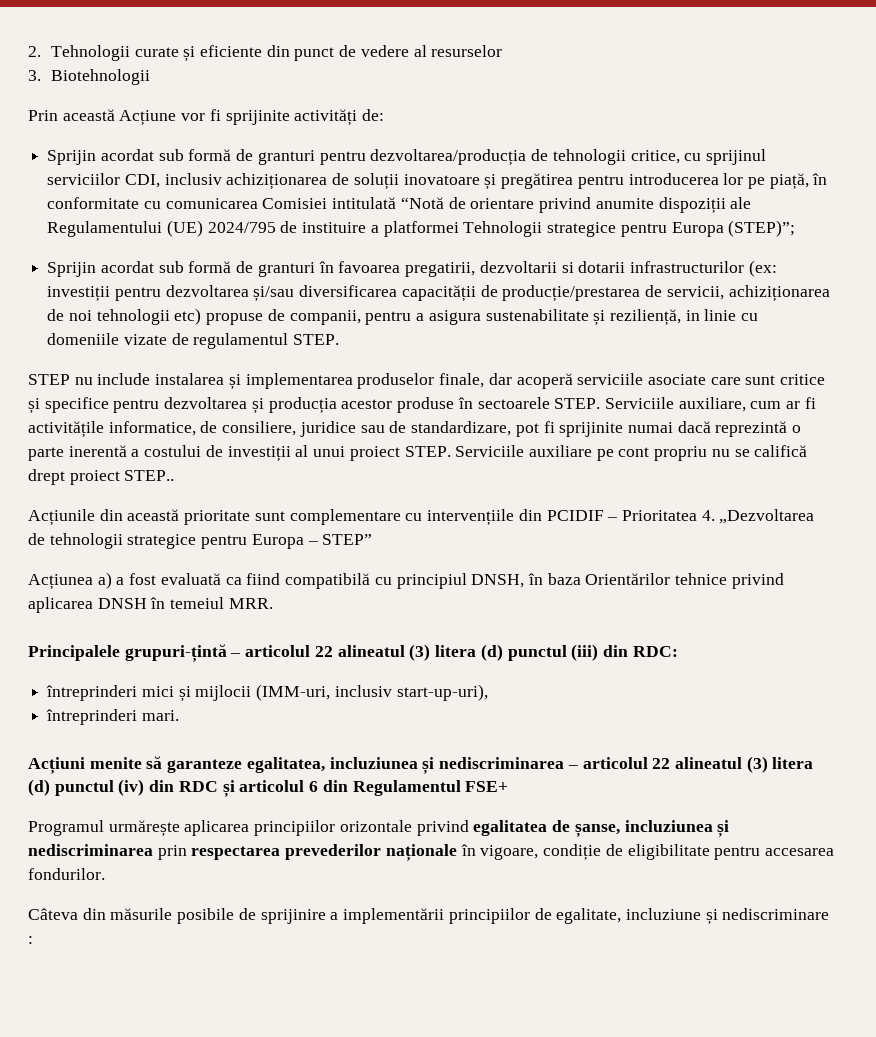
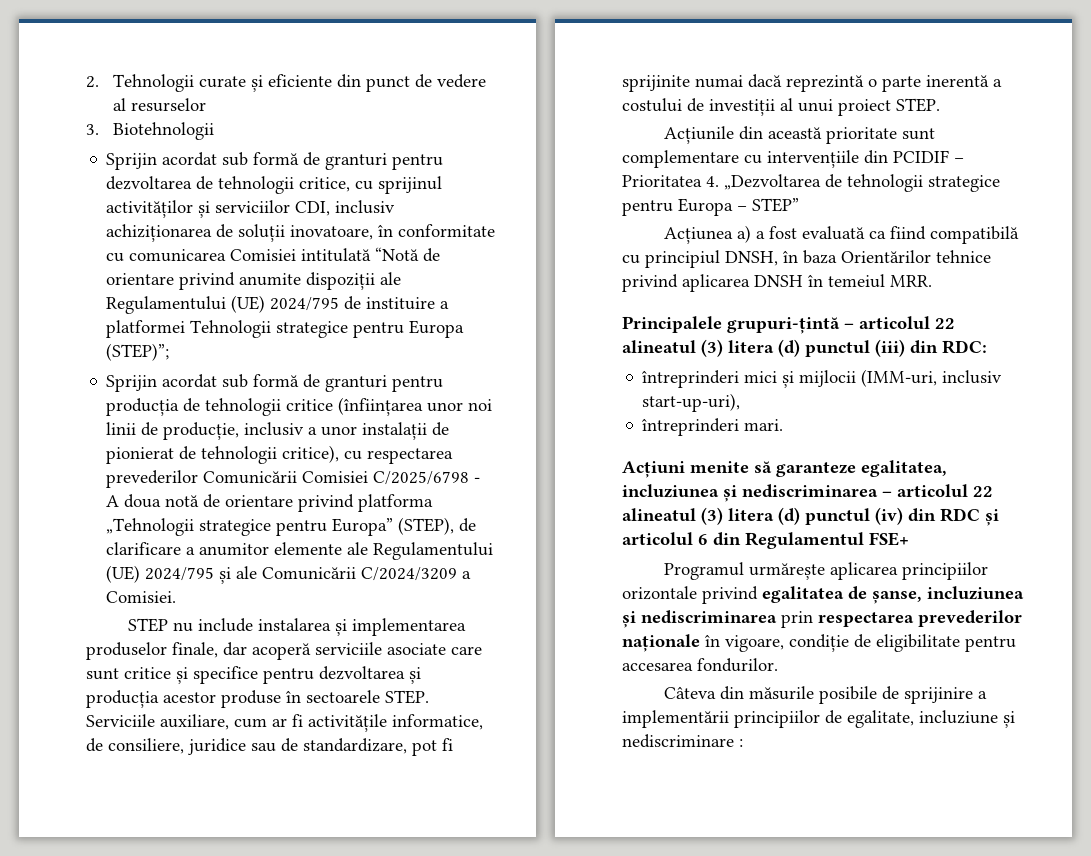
- Prin această Acțiune vor fi sprijinite activități de:
- Sprijin acordat sub formă de granturi pentru dezvoltarea/producția de tehnologii critice, cu sprijinul serviciilor CDI, inclusiv achiziționarea de soluții inovatoare și pregătirea pentru introducerea lor pe piață, în conformitate cu comunicarea Comisiei intitulată “Notă de orientare privind anumite dispoziții ale Regulamentului (UE) 2024/795 de instituire a platformei Tehnologii strategice pentru Europa (STEP)”;
+ Sprijin acordat sub formă de granturi pentru dezvoltarea de tehnologii critice, cu sprijinul activităților și serviciilor CDI, inclusiv achiziționarea de soluții inovatoare, în conformitate cu comunicarea Comisiei intitulată “Notă de orientare privind anumite dispoziții ale Regulamentului (UE) 2024/795 de instituire a platformei Tehnologii strategice pentru Europa (STEP)”;
- Sprijin acordat sub formă de granturi în favoarea pregatirii, dezvoltarii si dotarii infrastructurilor (ex: investiții pentru dezvoltarea și/sau diversificarea capacității de producție/prestarea de servicii, achiziționarea de noi tehnologii etc) propuse de companii, pentru a asigura sustenabilitate și reziliență, in linie cu domeniile vizate de regulamentul STEP.
+ Sprijin acordat sub formă de granturi pentru producția de tehnologii critice (înființarea unor noi linii de producție, inclusiv a unor instalații de pionierat de tehnologii critice), cu respectarea prevederilor Comunicării Comisiei C/2025/6798 - A doua notă de orientare privind platforma „Tehnologii strategice pentru Europa” (STEP), de clarificare a anumitor elemente ale Regulamentului (UE) 2024/795 și ale Comunicării C/2024/3209 a Comisiei.
- Serviciile auxiliare pe cont propriu nu se califică drept proiect STEP..

